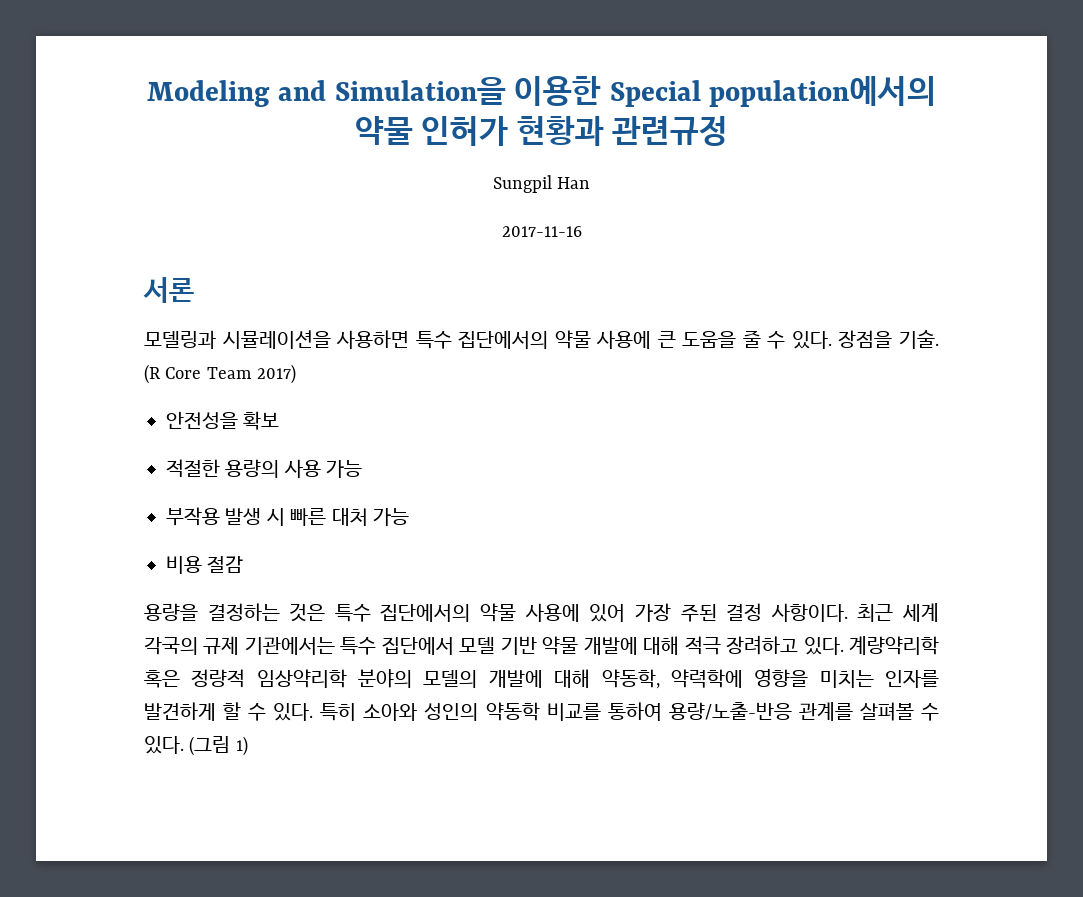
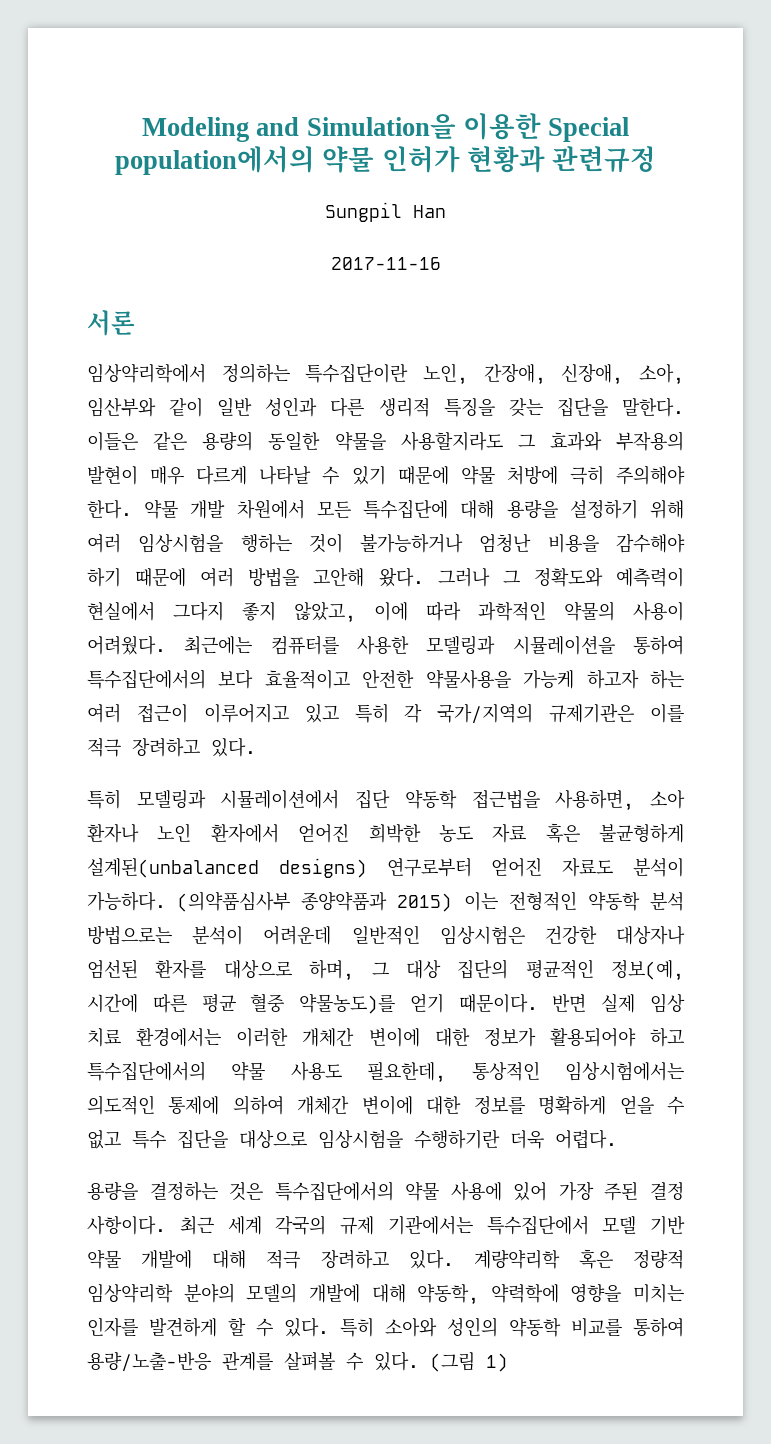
- 모델링과 시뮬레이션을 사용하면 특수 집단에서의 약물 사용에 큰 도움을 줄 수 있다. 장점을 기술. (R Core Team 2017)
- 안전성을 확보
- 적절한 용량의 사용 가능
- 부작용 발생 시 빠른 대처 가능
- 비용 절감
+ 임상약리학에서 정의하는 특수집단이란 노인, 간장애, 신장애, 소아, 임산부와 같이 일반 성인과 다른 생리적 특징을 갖는 집단을 말한다. 이들은 같은 용량의 동일한 약물을 사용할지라도 그 효과와 부작용의 발현이 매우 다르게 나타날 수 있기 때문에 약물 처방에 극히 주의해야 한다. 약물 개발 차원에서 모든 특수집단에 대해 용량을 설정하기 위해 여러 임상시험을 행하는 것이 불가능하거나 엄청난 비용을 감수해야 하기 때문에 여러 방법을 고안해 왔다. 그러나 그 정확도와 예측력이 현실에서 그다지 좋지 않았고, 이에 따라 과학적인 약물의 사용이 어려웠다. 최근에는 컴퓨터를 사용한 모델링과 시뮬레이션을 통하여 특수집단에서의 보다 효율적이고 안전한 약물사용을 가능케 하고자 하는 여러 접근이 이루어지고 있고 특히 각 국가/지역의 규제기관은 이를 적극 장려하고 있다.
+ 특히 모델링과 시뮬레이션에서 집단 약동학 접근법을 사용하면, 소아 환자나 노인 환자에서 얻어진 희박한 농도 자료 혹은 불균형하게 설계된(unbalanced designs) 연구로부터 얻어진 자료도 분석이 가능하다. (의약품심사부 종양약품과 2015) 이는 전형적인 약동학 분석 방법으로는 분석이 어려운데 일반적인 임상시험은 건강한 대상자나 엄선된 환자를 대상으로 하며, 그 대상 집단의 평균적인 정보(예, 시간에 따른 평균 혈중 약물농도)를 얻기 때문이다. 반면 실제 임상 치료 환경에서는 이러한 개체간 변이에 대한 정보가 활용되어야 하고 특수집단에서의 약물 사용도 필요한데, 통상적인 임상시험에서는 의도적인 통제에 의하여 개체간 변이에 대한 정보를 명확하게 얻을 수 없고 특수 집단을 대상으로 임상시험을 수행하기란 더욱 어렵다.
- 용량을 결정하는 것은 특수 집단에서의 약물 사용에 있어 가장 주된 결정 사항이다.
+ 용량을 결정하는 것은 특수집단에서의 약물 사용에 있어 가장 주된 결정 사항이다.
- 최근 세계 각국의 규제 기관에서는 특수 집단에서 모델 기반 약물 개발에 대해 적극 장려하고 있다.
+ 최근 세계 각국의 규제 기관에서는 특수집단에서 모델 기반 약물 개발에 대해 적극 장려하고 있다.

